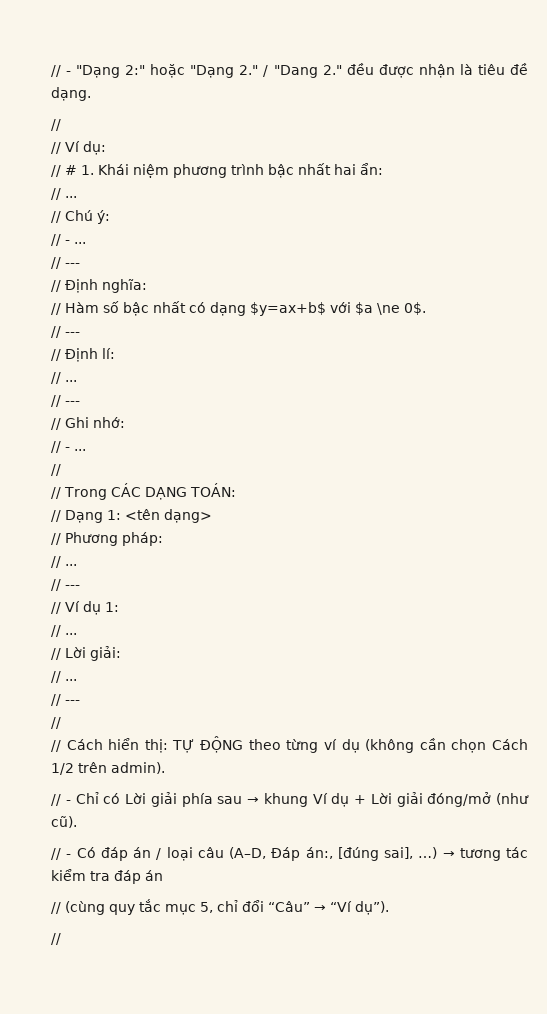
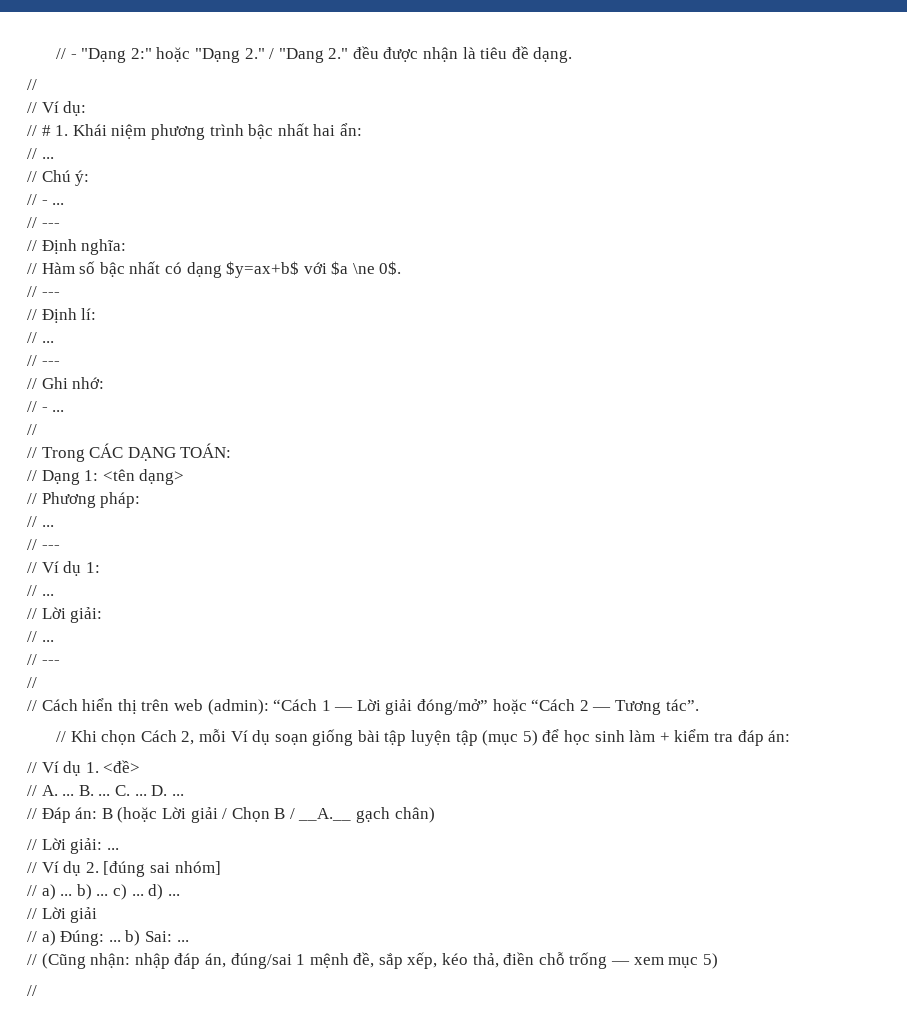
- // Cách hiển thị: TỰ ĐỘNG theo từng ví dụ (không cần chọn Cách 1/2 trên admin).
- // - Chỉ có Lời giải phía sau → khung Ví dụ + Lời giải đóng/mở (như cũ).
- // - Có đáp án / loại câu (A–D, Đáp án:, [đúng sai], …) → tương tác kiểm tra đáp án
- // (cùng quy tắc mục 5, chỉ đổi “Câu” → “Ví dụ”).
+ // Cách hiển thị trên web (admin): “Cách 1 — Lời giải đóng/mở” hoặc “Cách 2 — Tương tác”.
+ // Khi chọn Cách 2, mỗi Ví dụ soạn giống bài tập luyện tập (mục 5) để học sinh làm + kiểm tra đáp án:
+ // Ví dụ 1. <đề>
+ // A. ... B. ... C. ... D. ...
+ // Đáp án: B (hoặc Lời giải / Chọn B / __A.__ gạch chân)
+ // Lời giải: ...
+ // Ví dụ 2. [đúng sai nhóm]
+ // a) ... b) ... c) ... d) ...
+ // Lời giải
+ // a) Đúng: ... b) Sai: ...
+ // (Cũng nhận: nhập đáp án, đúng/sai 1 mệnh đề, sắp xếp, kéo thả, điền chỗ trống — xem mục 5)

